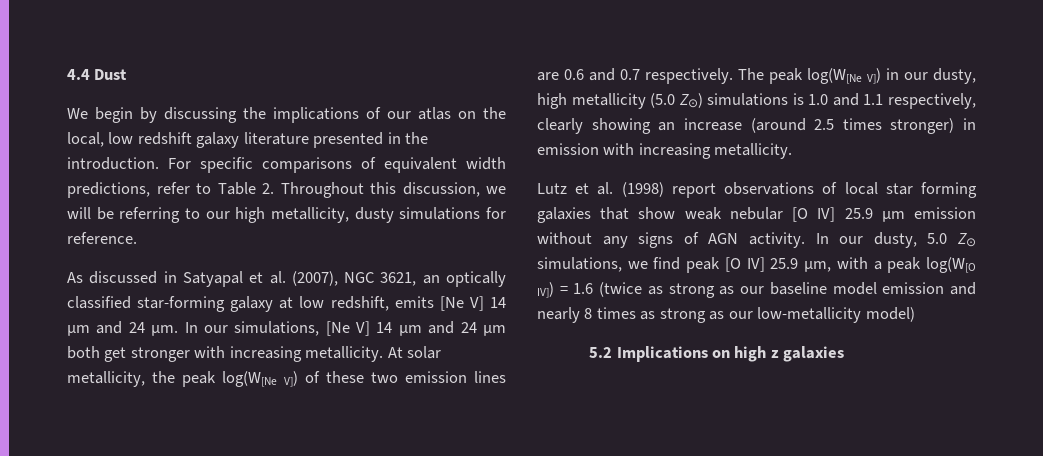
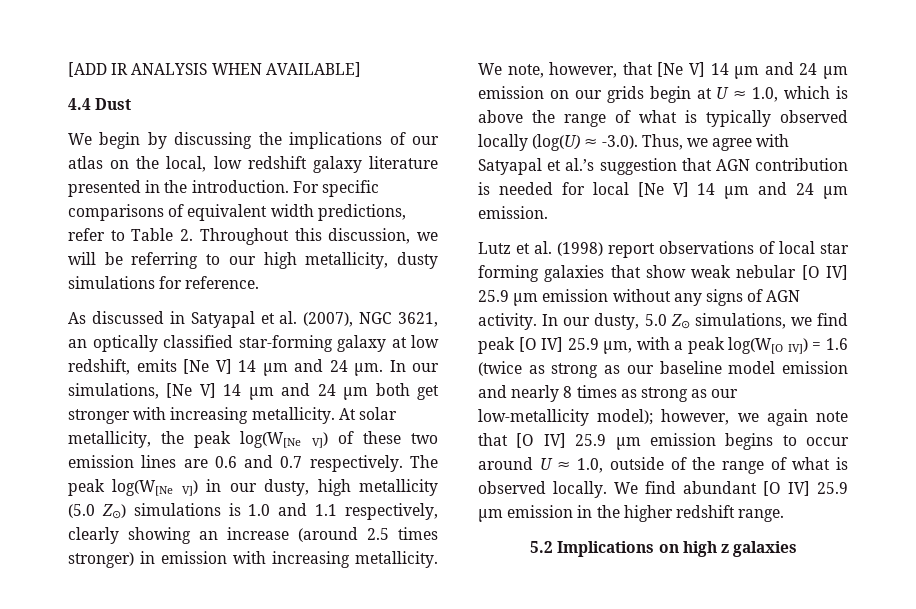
+ [ADD IR ANALYSIS WHEN AVAILABLE]
+ We note, however, that [Ne V] 14 µm and 24 µm emission on our grids begin at U ≈ 1.0, which is above the range of what is typically observed locally (log(U) ≈ -3.0). Thus, we agree with Satyapal et al.’s suggestion that AGN contribution is needed for local [Ne V] 14 µm and 24 µm emission.
- In our dusty, 5.0 Z⊙ simulations, we find peak [O IV] 25.9 µm, with a peak log(W[O IV]) = 1.6 (twice as strong as our baseline model emission and nearly 8 times as strong as our low-metallicity model)
+ In our dusty, 5.0 Z⊙ simulations, we find peak [O IV] 25.9 µm, with a peak log(W[O IV]) = 1.6 (twice as strong as our baseline model emission and nearly 8 times as strong as our low-metallicity model); however, we again note that [O IV] 25.9 µm emission begins to occur around U ≈ 1.0, outside of the range of what is observed locally. We find abundant [O IV] 25.9 µm emission in the higher redshift range.

